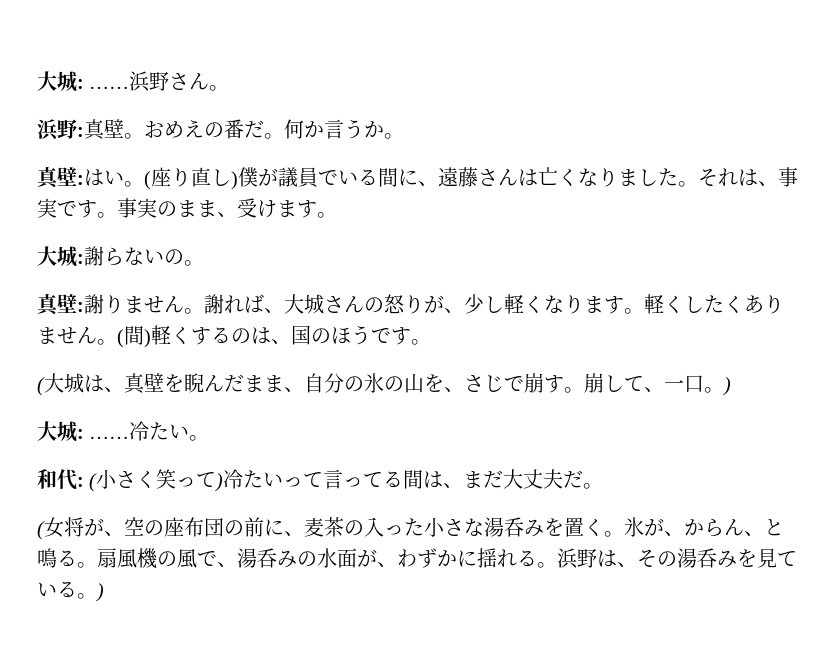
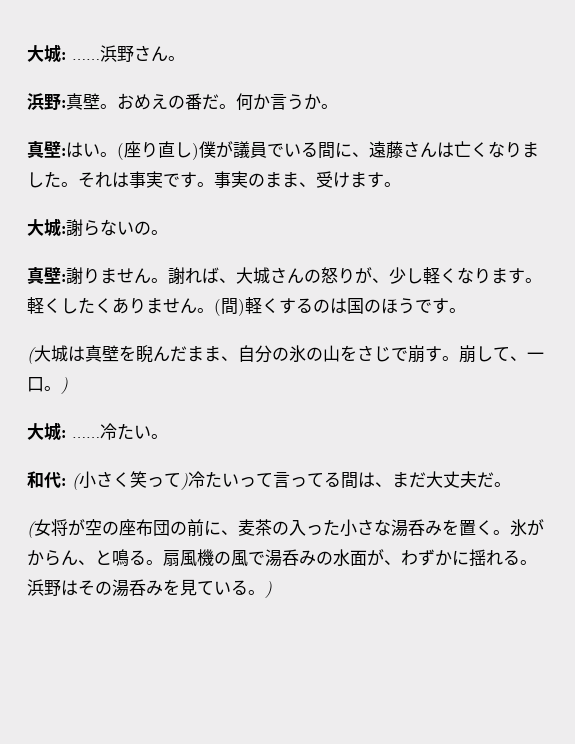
- それは、事実です。
+ それは事実です。
- (間)軽くするのは、国のほうです。
+ (間)軽くするのは国のほうです。
- (大城は、真壁を睨んだまま、自分の氷の山を、さじで崩す。
+ (大城は真壁を睨んだまま、自分の氷の山をさじで崩す。
- (女将が、空の座布団の前に、麦茶の入った小さな湯呑みを置く。
+ (女将が空の座布団の前に、麦茶の入った小さな湯呑みを置く。
- 氷が、からん、と鳴る。
+ 氷がからん、と鳴る。
- 扇風機の風で、湯呑みの水面が、わずかに揺れる。
+ 扇風機の風で湯呑みの水面が、わずかに揺れる。
- 浜野は、その湯呑みを見ている。)
+ 浜野はその湯呑みを見ている。)

